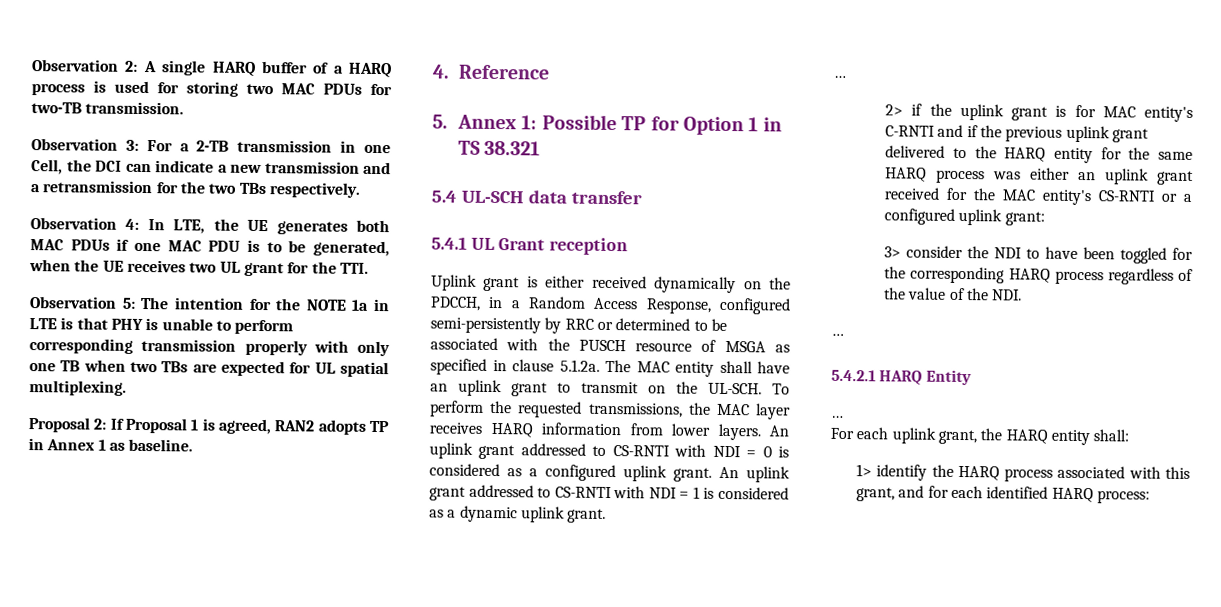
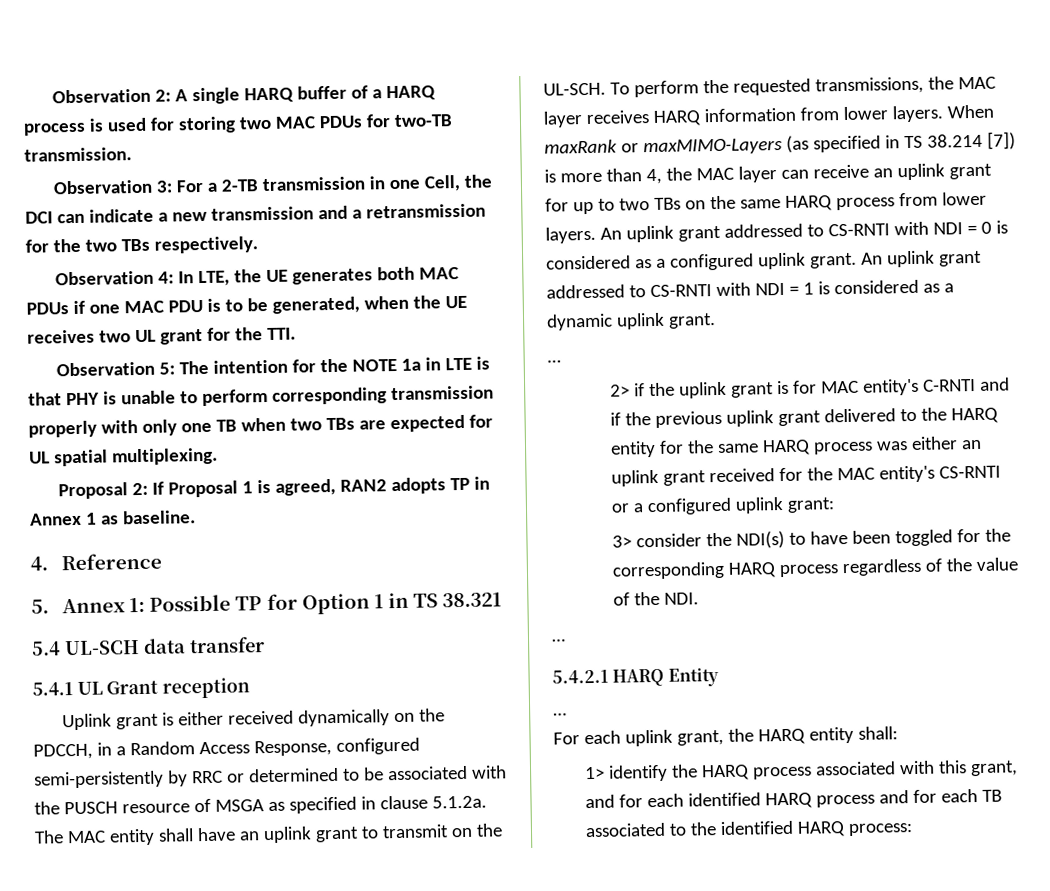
+ When maxRank or maxMIMO-Layers (as specified in TS 38.214 [7]) is more than 4, the MAC layer can receive an uplink grant for up to two TBs on the same HARQ process from lower layers.
- 3> consider the NDI to have been toggled for the corresponding HARQ process regardless of the value of the NDI.
+ 3> consider the NDI(s) to have been toggled for the corresponding HARQ process regardless of the value of the NDI.
- 1> identify the HARQ process associated with this grant, and for each identified HARQ process:
+ 1> identify the HARQ process associated with this grant, and for each identified HARQ process and for each TB associated to the identified HARQ process:

